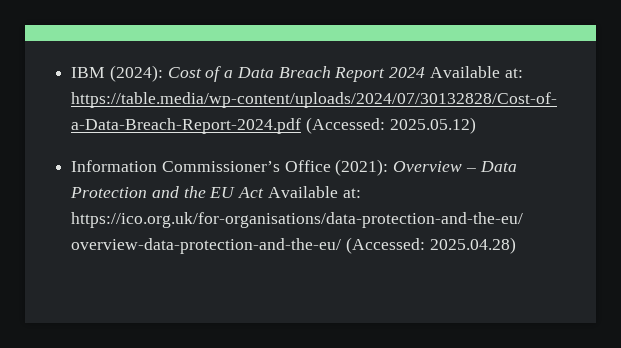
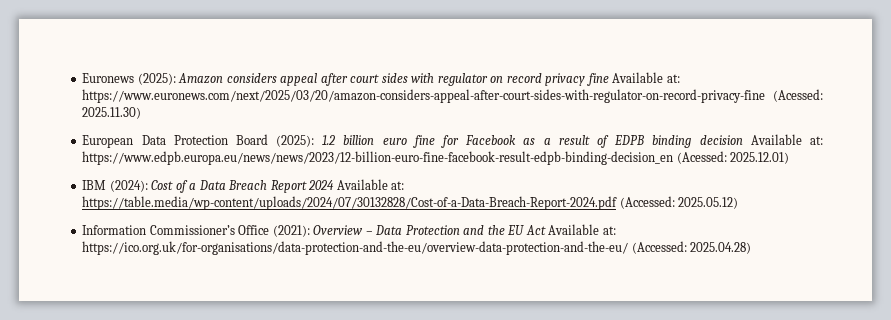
+ Euronews (2025): Amazon considers appeal after court sides with regulator on record privacy fine Available at: https://www.euronews.com/next/2025/03/20/amazon-considers-appeal-after-court-sides-with-regulator-on-record-privacy-fine (Acessed: 2025.11.30)
+ European Data Protection Board (2025): 1.2 billion euro fine for Facebook as a result of EDPB binding decision Available at: https://www.edpb.europa.eu/news/news/2023/12-billion-euro-fine-facebook-result-edpb-binding-decision_en (Acessed: 2025.12.01)

